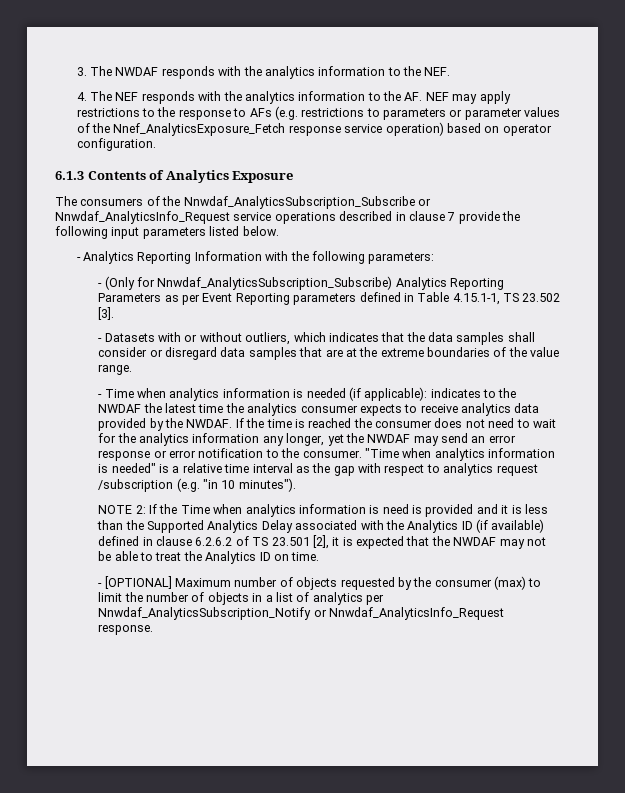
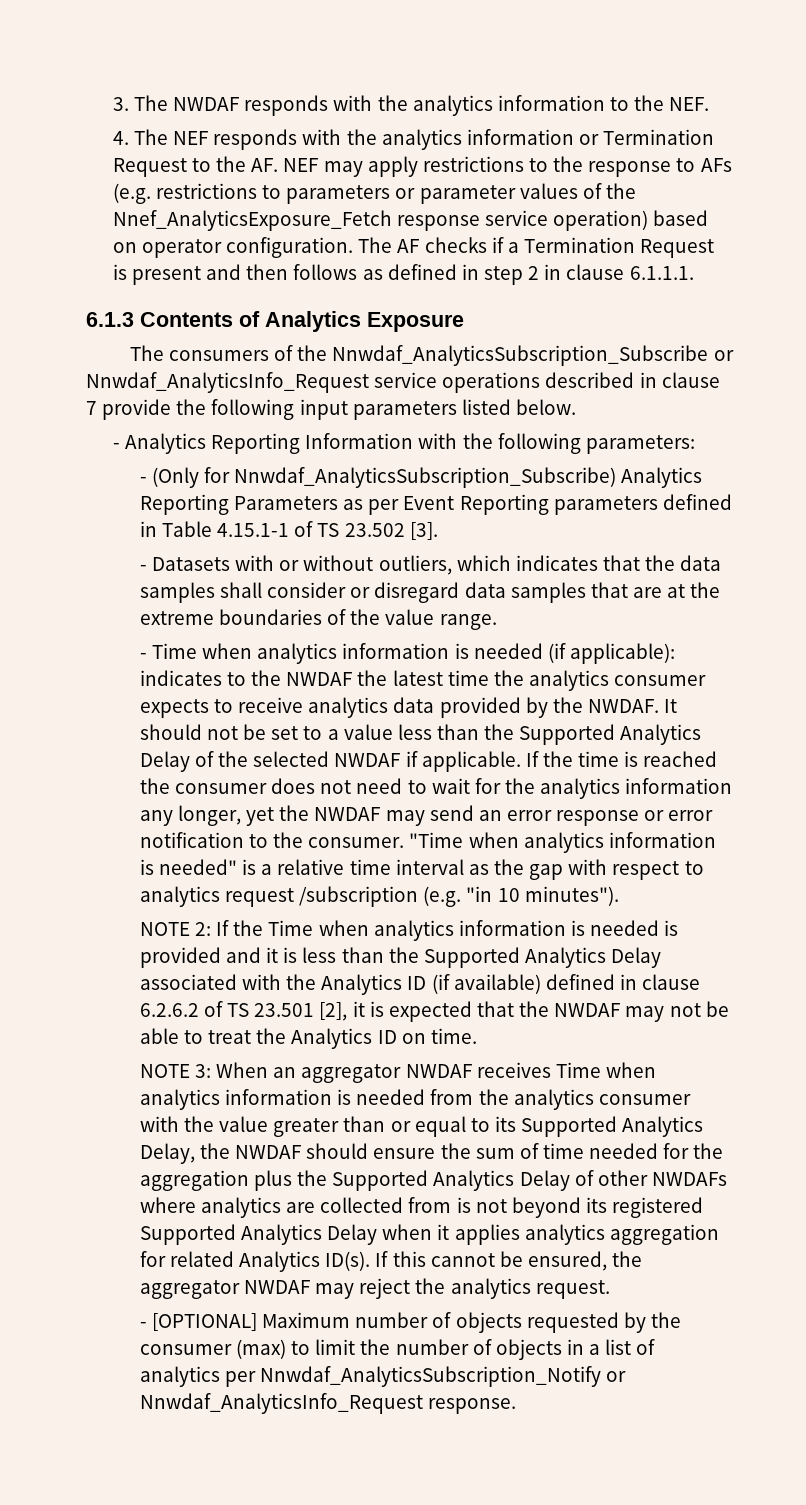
- 4. The NEF responds with the analytics information to the AF. NEF may apply restrictions to the response to AFs (e.g. restrictions to parameters or parameter values of the Nnef_AnalyticsExposure_Fetch response service operation) based on operator configuration.
+ 4. The NEF responds with the analytics information or Termination Request to the AF. NEF may apply restrictions to the response to AFs (e.g. restrictions to parameters or parameter values of the Nnef_AnalyticsExposure_Fetch response service operation) based on operator configuration. The AF checks if a Termination Request is present and then follows as defined in step 2 in clause 6.1.1.1.
- - (Only for Nnwdaf_AnalyticsSubscription_Subscribe) Analytics Reporting Parameters as per Event Reporting parameters defined in Table 4.15.1-1, TS 23.502 [3].
+ - (Only for Nnwdaf_AnalyticsSubscription_Subscribe) Analytics Reporting Parameters as per Event Reporting parameters defined in Table 4.15.1-1 of TS 23.502 [3].
+ It should not be set to a value less than the Supported Analytics Delay of the selected NWDAF if applicable.
- NOTE 2: If the Time when analytics information is need is provided and it is less than the Supported Analytics Delay associated with the Analytics ID (if available) defined in clause 6.2.6.2 of TS 23.501 [2], it is expected that the NWDAF may not be able to treat the Analytics ID on time.
+ NOTE 2: If the Time when analytics information is needed is provided and it is less than the Supported Analytics Delay associated with the Analytics ID (if available) defined in clause 6.2.6.2 of TS 23.501 [2], it is expected that the NWDAF may not be able to treat the Analytics ID on time.
+ NOTE 3: When an aggregator NWDAF receives Time when analytics information is needed from the analytics consumer with the value greater than or equal to its Supported Analytics Delay, the NWDAF should ensure the sum of time needed for the aggregation plus the Supported Analytics Delay of other NWDAFs where analytics are collected from is not beyond its registered Supported Analytics Delay when it applies analytics aggregation for related Analytics ID(s). If this cannot be ensured, the aggregator NWDAF may reject the analytics request.

